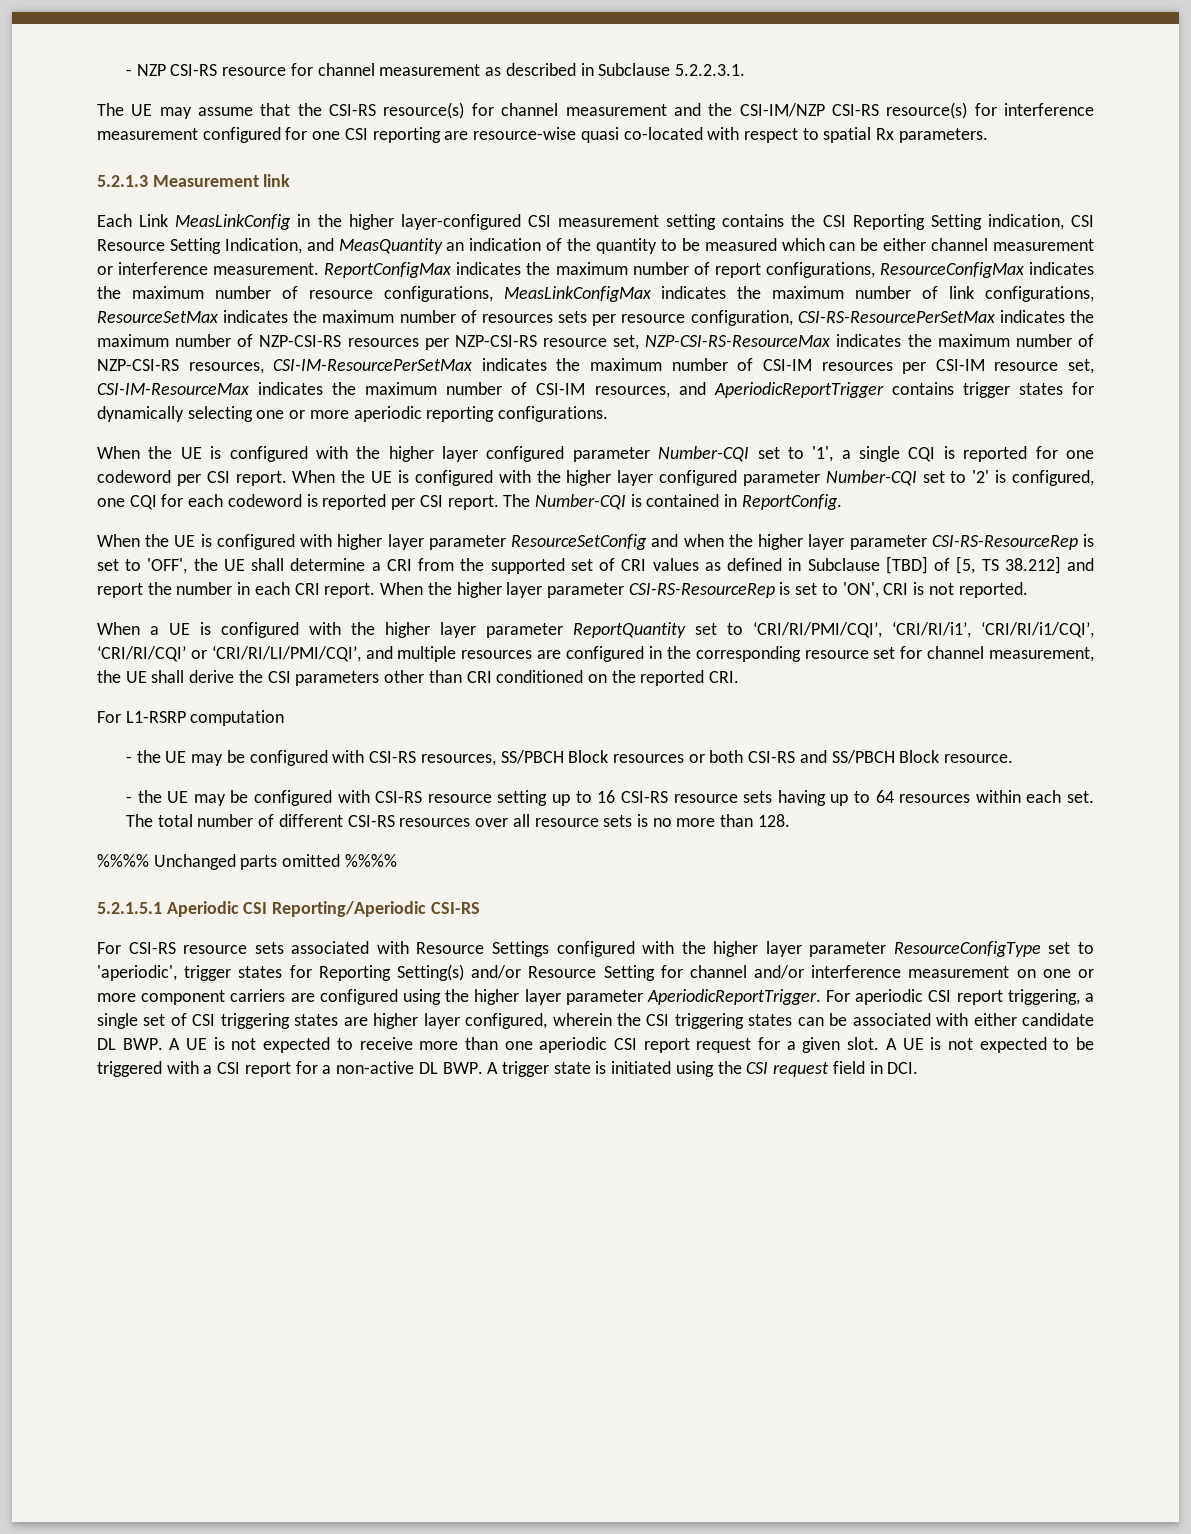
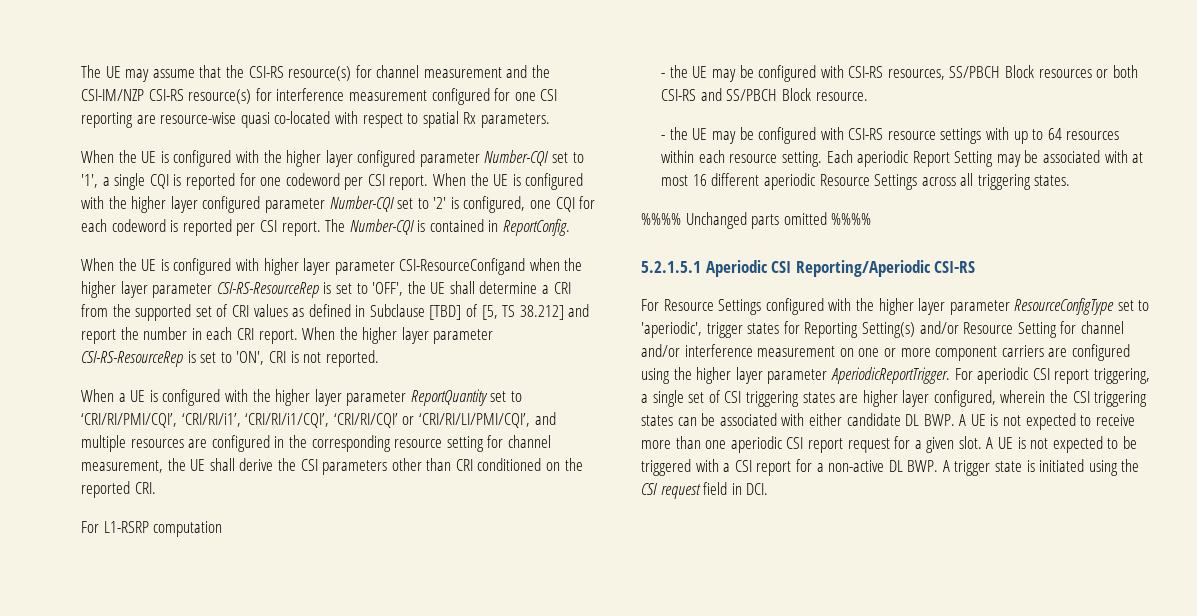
- - NZP CSI-RS resource for channel measurement as described in Subclause 5.2.2.3.1.
- 5.2.1.3 Measurement link
- Each Link MeasLinkConfig in the higher layer-configured CSI measurement setting contains the CSI Reporting Setting indication, CSI Resource Setting Indication, and MeasQuantity an indication of the quantity to be measured which can be either channel measurement or interference measurement. ReportConfigMax indicates the maximum number of report configurations, ResourceConfigMax indicates the maximum number of resource configurations, MeasLinkConfigMax indicates the maximum number of link configurations, ResourceSetMax indicates the maximum number of resources sets per resource configuration, CSI-RS-ResourcePerSetMax indicates the maximum number of NZP-CSI-RS resources per NZP-CSI-RS resource set, NZP-CSI-RS-ResourceMax indicates the maximum number of NZP-CSI-RS resources, CSI-IM-ResourcePerSetMax indicates the maximum number of CSI-IM resources per CSI-IM resource set, CSI-IM-ResourceMax indicates the maximum number of CSI-IM resources, and AperiodicReportTrigger contains trigger states for dynamically selecting one or more aperiodic reporting configurations.
- When the UE is configured with higher layer parameter ResourceSetConfig and when the higher layer parameter CSI-RS-ResourceRep is set to 'OFF', the UE shall determine a CRI from the supported set of CRI values as defined in Subclause [TBD] of [5, TS 38.212] and report the number in each CRI report.
+ When the UE is configured with higher layer parameter CSI-ResourceConfigand when the higher layer parameter CSI-RS-ResourceRep is set to 'OFF', the UE shall determine a CRI from the supported set of CRI values as defined in Subclause [TBD] of [5, TS 38.212] and report the number in each CRI report.
- When a UE is configured with the higher layer parameter ReportQuantity set to ‘CRI/RI/PMI/CQI’, ‘CRI/RI/i1’, ‘CRI/RI/i1/CQI’, ‘CRI/RI/CQI’ or ‘CRI/RI/LI/PMI/CQI’, and multiple resources are configured in the corresponding resource set for channel measurement, the UE shall derive the CSI parameters other than CRI conditioned on the reported CRI.
+ When a UE is configured with the higher layer parameter ReportQuantity set to ‘CRI/RI/PMI/CQI’, ‘CRI/RI/i1’, ‘CRI/RI/i1/CQI’, ‘CRI/RI/CQI’ or ‘CRI/RI/LI/PMI/CQI’, and multiple resources are configured in the corresponding resource setting for channel measurement, the UE shall derive the CSI parameters other than CRI conditioned on the reported CRI.
- - the UE may be configured with CSI-RS resource setting up to 16 CSI-RS resource sets having up to 64 resources within each set. The total number of different CSI-RS resources over all resource sets is no more than 128.
+ - the UE may be configured with CSI-RS resource settings with up to 64 resources within each resource setting. Each aperiodic Report Setting may be associated with at most 16 different aperiodic Resource Settings across all triggering states.
- For CSI-RS resource sets associated with Resource Settings configured with the higher layer parameter ResourceConfigType set to 'aperiodic', trigger states for Reporting Setting(s) and/or Resource Setting for channel and/or interference measurement on one or more component carriers are configured using the higher layer parameter AperiodicReportTrigger.
+ For Resource Settings configured with the higher layer parameter ResourceConfigType set to 'aperiodic', trigger states for Reporting Setting(s) and/or Resource Setting for channel and/or interference measurement on one or more component carriers are configured using the higher layer parameter AperiodicReportTrigger.

